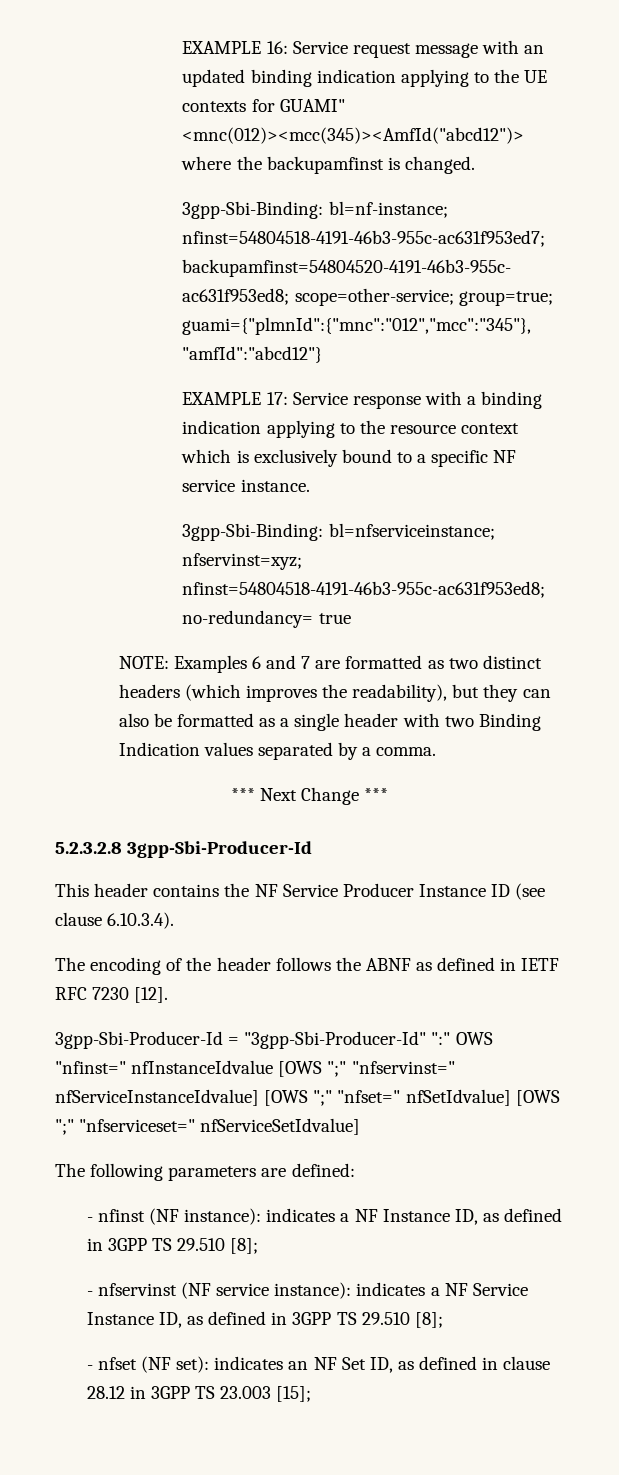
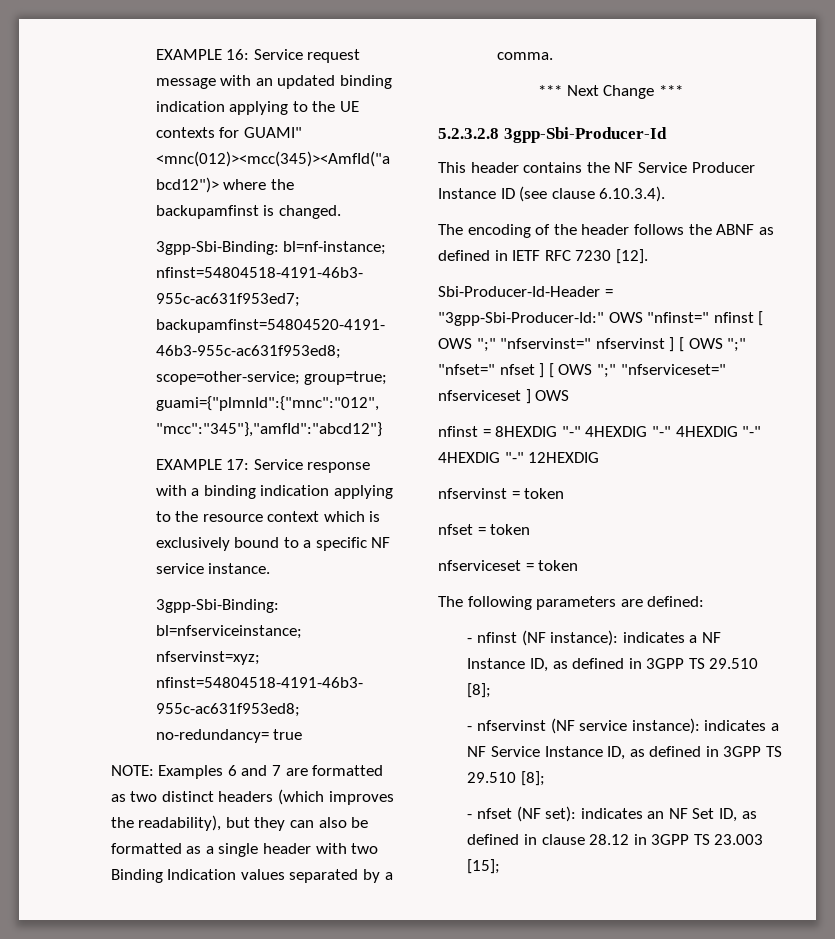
- 3gpp-Sbi-Producer-Id = "3gpp-Sbi-Producer-Id" ":" OWS "nfinst=" nfInstanceIdvalue [OWS ";" "nfservinst=" nfServiceInstanceIdvalue] [OWS ";" "nfset=" nfSetIdvalue] [OWS ";" "nfserviceset=" nfServiceSetIdvalue]
+ Sbi-Producer-Id-Header = "3gpp-Sbi-Producer-Id:" OWS "nfinst=" nfinst [ OWS ";" "nfservinst=" nfservinst ] [ OWS ";" "nfset=" nfset ] [ OWS ";" "nfserviceset=" nfserviceset ] OWS
+ nfinst = 8HEXDIG "-" 4HEXDIG "-" 4HEXDIG "-" 4HEXDIG "-" 12HEXDIG
+ nfservinst = token
+ nfset = token
+ nfserviceset = token

